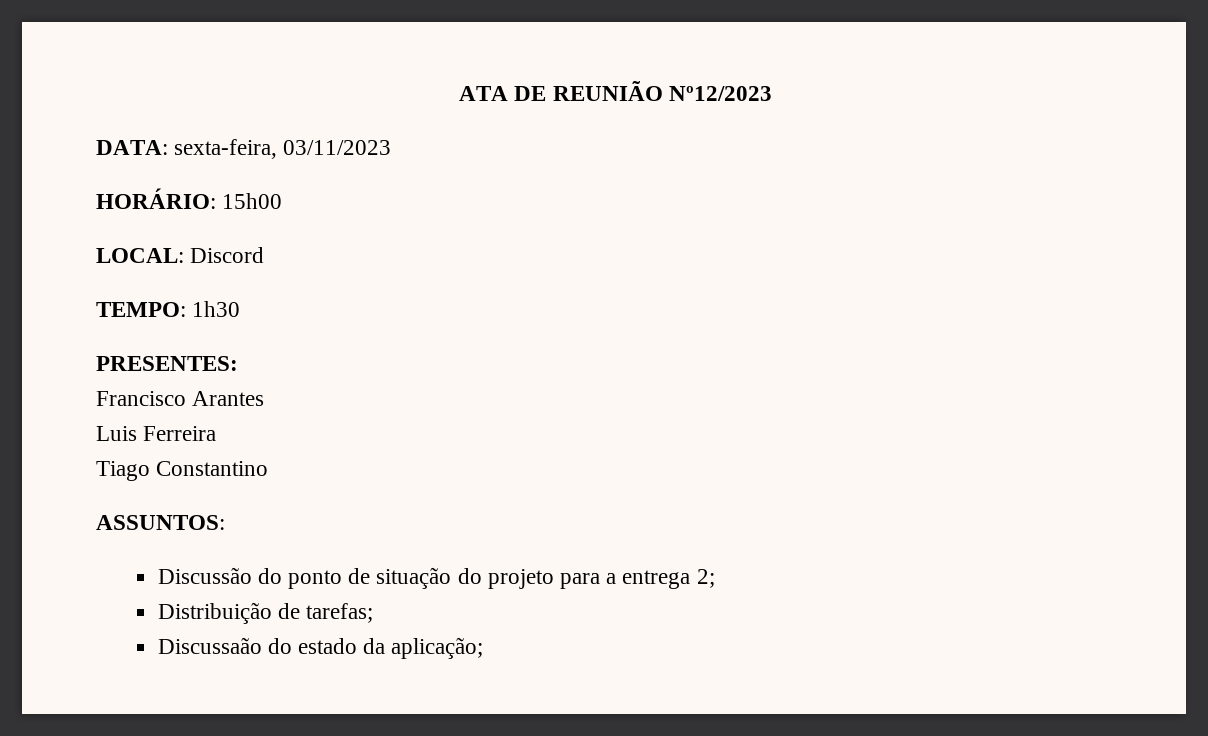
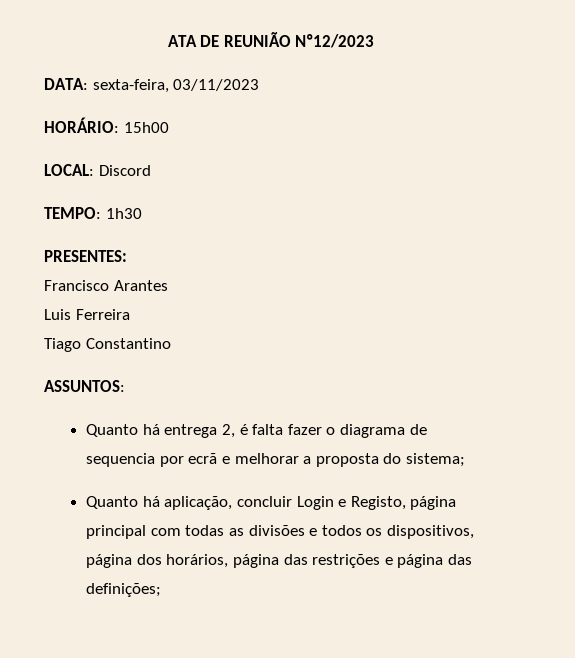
- Discussão do ponto de situação do projeto para a entrega 2;
- Distribuição de tarefas;
- Discussaão do estado da aplicação;
+ Quanto há entrega 2, é falta fazer o diagrama de sequencia por ecrã e melhorar a proposta do sistema;
+ Quanto há aplicação, concluir Login e Registo, página principal com todas as divisões e todos os dispositivos, página dos horários, página das restrições e página das definições;

